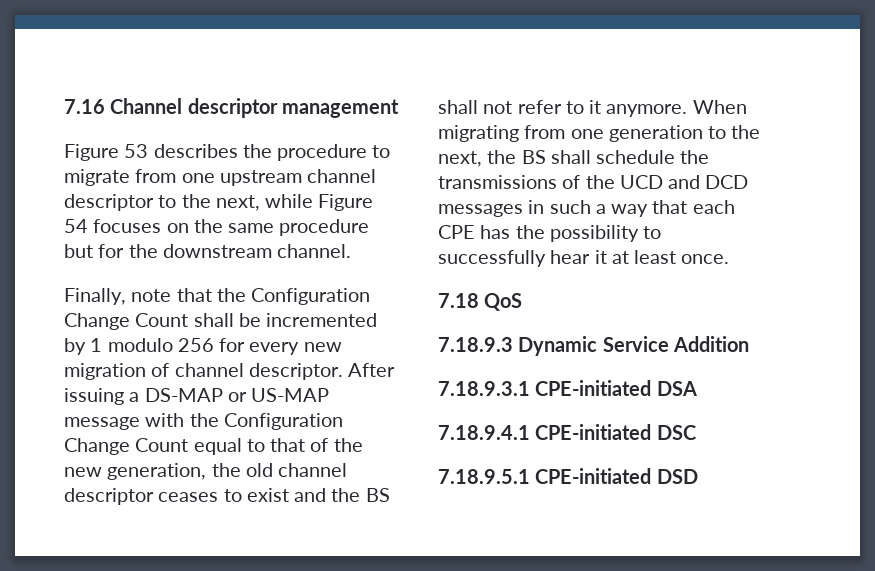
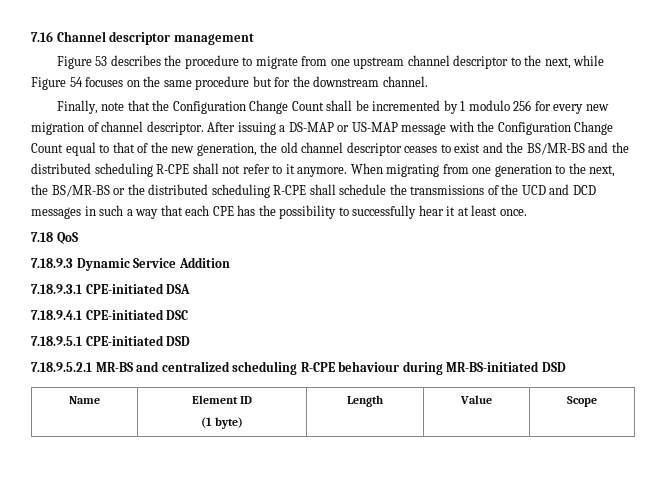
- After issuing a DS-MAP or US-MAP message with the Configuration Change Count equal to that of the new generation, the old channel descriptor ceases to exist and the BS shall not refer to it anymore.
+ After issuing a DS-MAP or US-MAP message with the Configuration Change Count equal to that of the new generation, the old channel descriptor ceases to exist and the BS/MR-BS and the distributed scheduling R-CPE shall not refer to it anymore.
- When migrating from one generation to the next, the BS shall schedule the transmissions of the UCD and DCD messages in such a way that each CPE has the possibility to successfully hear it at least once.
+ When migrating from one generation to the next, the BS/MR-BS or the distributed scheduling R-CPE shall schedule the transmissions of the UCD and DCD messages in such a way that each CPE has the possibility to successfully hear it at least once.
+ 7.18.9.5.2.1 MR-BS and centralized scheduling R-CPE behaviour during MR-BS-initiated DSD
+ Name | Element ID
+ (1 byte) | Length | Value | Scope

